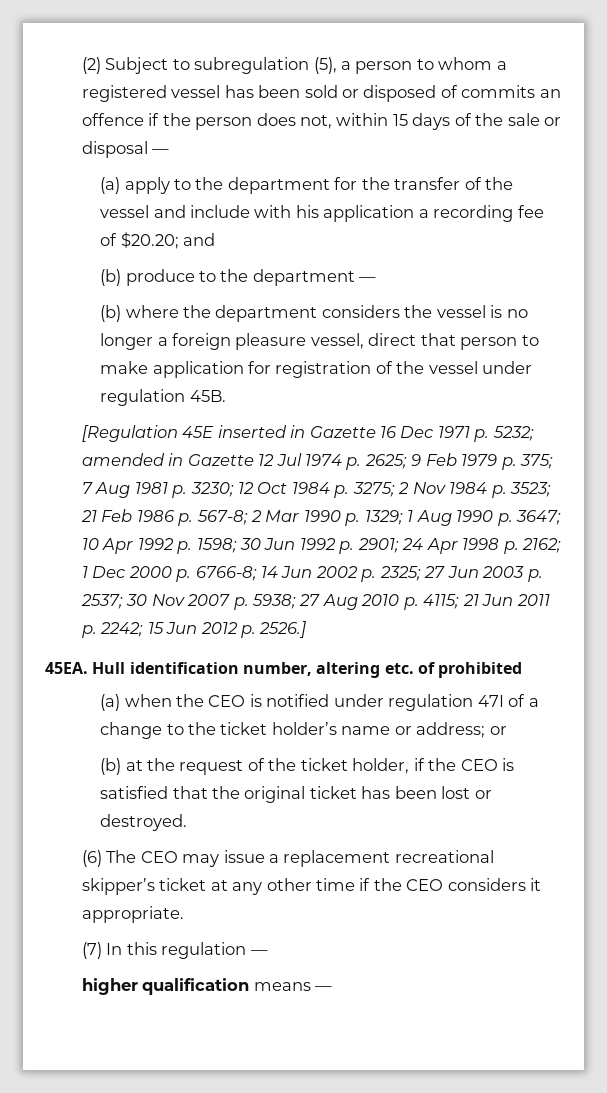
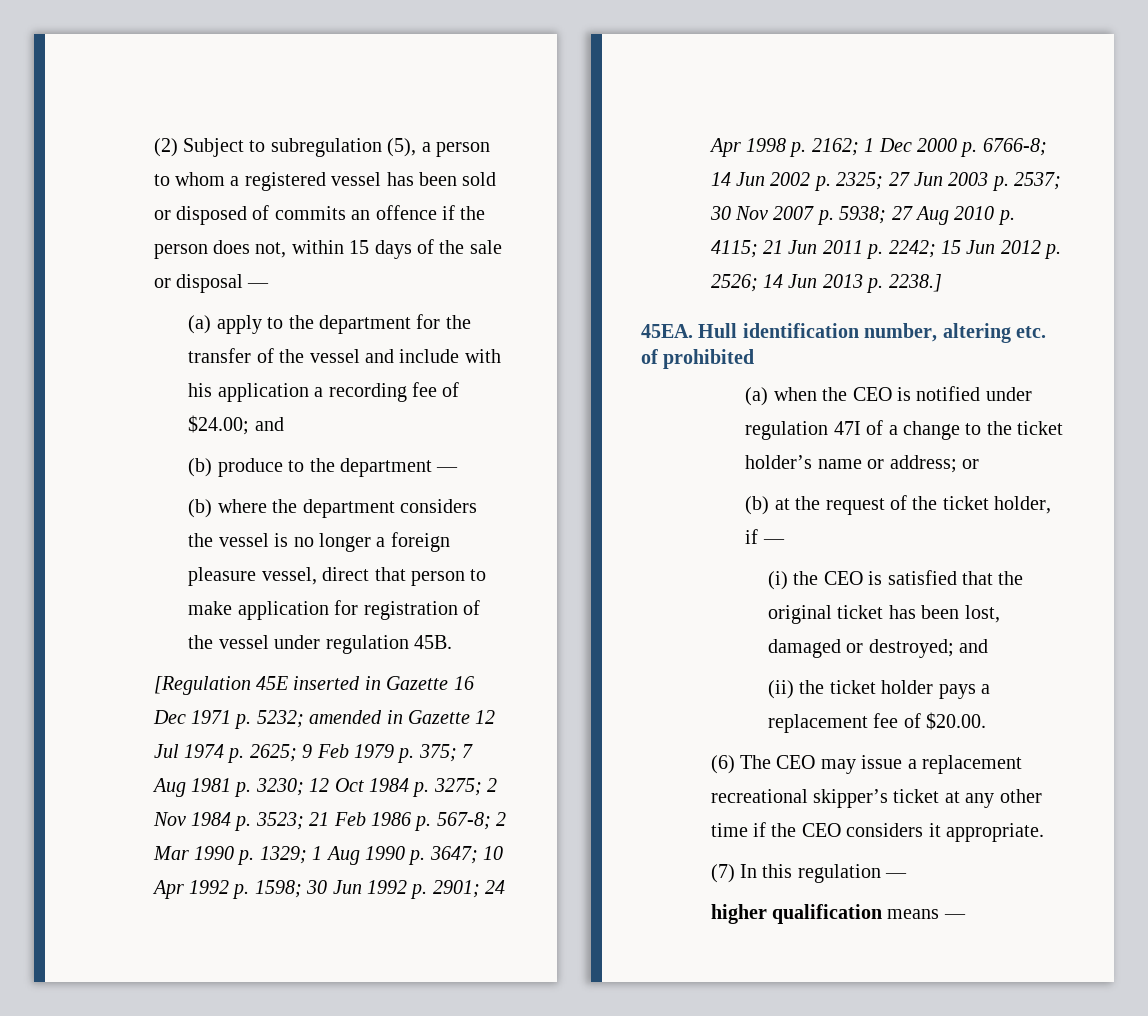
- (a) apply to the department for the transfer of the vessel and include with his application a recording fee of $20.20; and
+ (a) apply to the department for the transfer of the vessel and include with his application a recording fee of $24.00; and
- 15 Jun 2012 p. 2526.]
+ 15 Jun 2012 p. 2526; 14 Jun 2013 p. 2238.]
- (b) at the request of the ticket holder, if the CEO is satisfied that the original ticket has been lost or destroyed.
+ (b) at the request of the ticket holder, if —
+ (i) the CEO is satisfied that the original ticket has been lost, damaged or destroyed; and
+ (ii) the ticket holder pays a replacement fee of $20.00.

